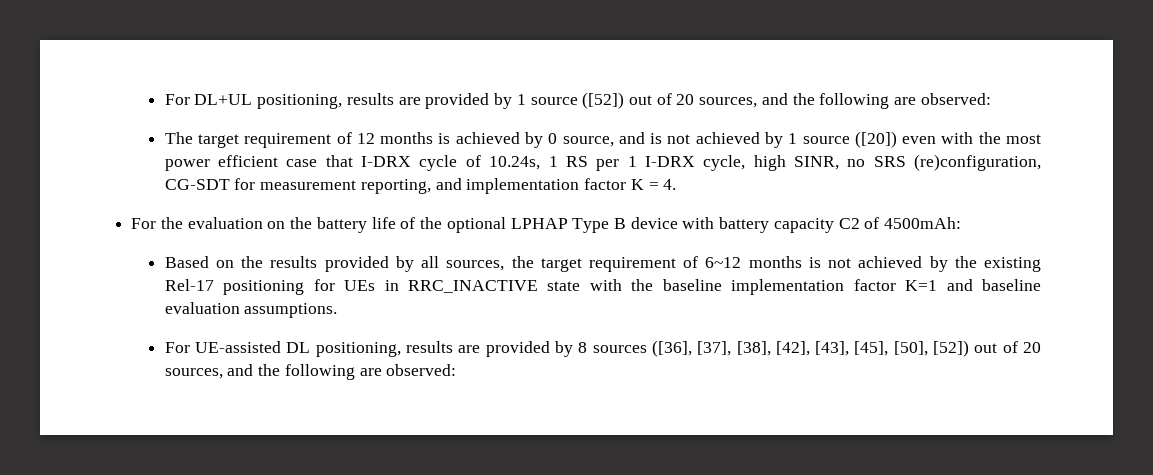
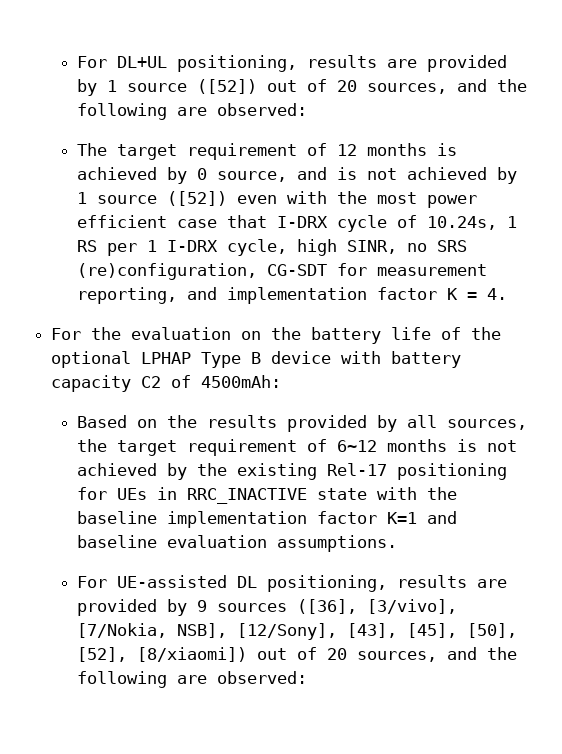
- The target requirement of 12 months is achieved by 0 source, and is not achieved by 1 source ([20]) even with the most power efficient case that I-DRX cycle of 10.24s, 1 RS per 1 I-DRX cycle, high SINR, no SRS (re)configuration, CG-SDT for measurement reporting, and implementation factor K = 4.
+ The target requirement of 12 months is achieved by 0 source, and is not achieved by 1 source ([52]) even with the most power efficient case that I-DRX cycle of 10.24s, 1 RS per 1 I-DRX cycle, high SINR, no SRS (re)configuration, CG-SDT for measurement reporting, and implementation factor K = 4.
- For UE-assisted DL positioning, results are provided by 8 sources ([36], [37], [38], [42], [43], [45], [50], [52]) out of 20 sources, and the following are observed:
+ For UE-assisted DL positioning, results are provided by 9 sources ([36], [3/vivo], [7/Nokia, NSB], [12/Sony], [43], [45], [50], [52], [8/xiaomi]) out of 20 sources, and the following are observed:

